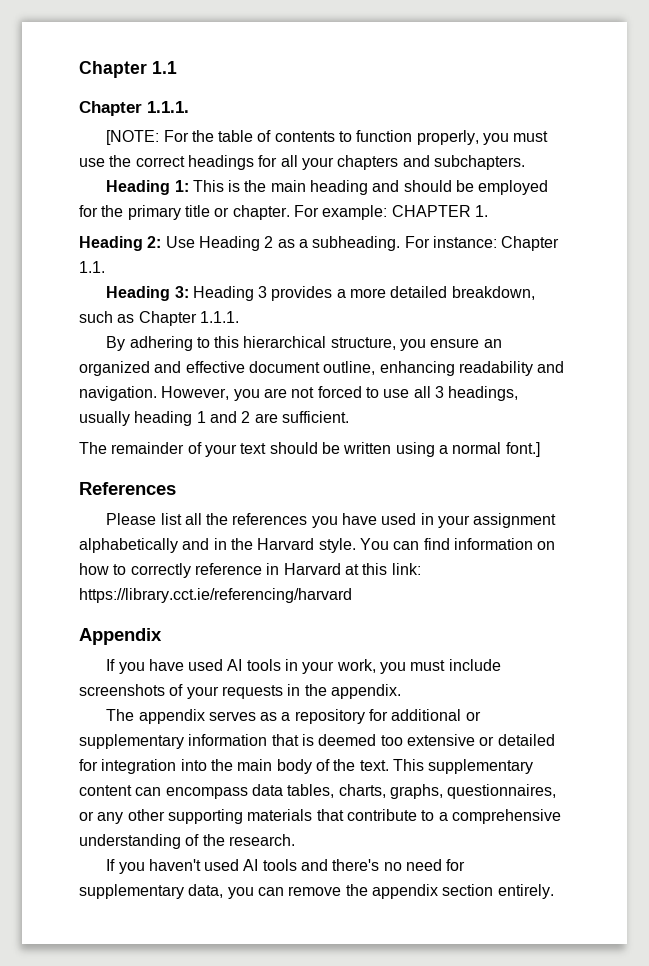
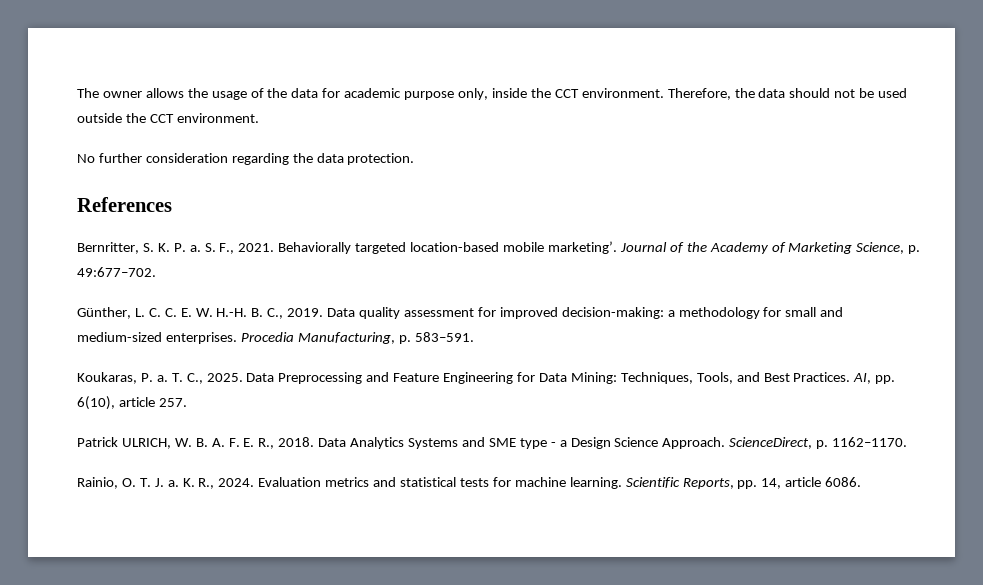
- Chapter 1.1
- Chapter 1.1.1.
- [NOTE: For the table of contents to function properly, you must use the correct headings for all your chapters and subchapters.
- Heading 1: This is the main heading and should be employed for the primary title or chapter. For example: CHAPTER 1.
- Heading 2: Use Heading 2 as a subheading. For instance: Chapter 1.1.
- Heading 3: Heading 3 provides a more detailed breakdown, such as Chapter 1.1.1.
- By adhering to this hierarchical structure, you ensure an organized and effective document outline, enhancing readability and navigation. However, you are not forced to use all 3 headings, usually heading 1 and 2 are sufficient.
- The remainder of your text should be written using a normal font.]
+ The owner allows the usage of the data for academic purpose only, inside the CCT environment. Therefore, the data should not be used outside the CCT environment.
+ No further consideration regarding the data protection.
  References
- Please list all the references you have used in your assignment alphabetically and in the Harvard style. You can find information on how to correctly reference in Harvard at this link: https://library.cct.ie/referencing/harvard
- Appendix
- If you have used AI tools in your work, you must include screenshots of your requests in the appendix.
- The appendix serves as a repository for additional or supplementary information that is deemed too extensive or detailed for integration into the main body of the text. This supplementary content can encompass data tables, charts, graphs, questionnaires, or any other supporting materials that contribute to a comprehensive understanding of the research.
- If you haven't used AI tools and there's no need for supplementary data, you can remove the appendix section entirely.
+ Bernritter, S. K. P. a. S. F., 2021. Behaviorally targeted location-based mobile marketing’. Journal of the Academy of Marketing Science, p. 49:677–702.
+ Günther, L. C. C. E. W. H.-H. B. C., 2019. Data quality assessment for improved decision-making: a methodology for small and medium-sized enterprises. Procedia Manufacturing, p. 583–591.
+ Koukaras, P. a. T. C., 2025. Data Preprocessing and Feature Engineering for Data Mining: Techniques, Tools, and Best Practices. AI, pp. 6(10), article 257.
+ Patrick ULRICH, W. B. A. F. E. R., 2018. Data Analytics Systems and SME type - a Design Science Approach. ScienceDirect, p. 1162–1170.
+ Rainio, O. T. J. a. K. R., 2024. Evaluation metrics and statistical tests for machine learning. Scientific Reports, pp. 14, article 6086.

